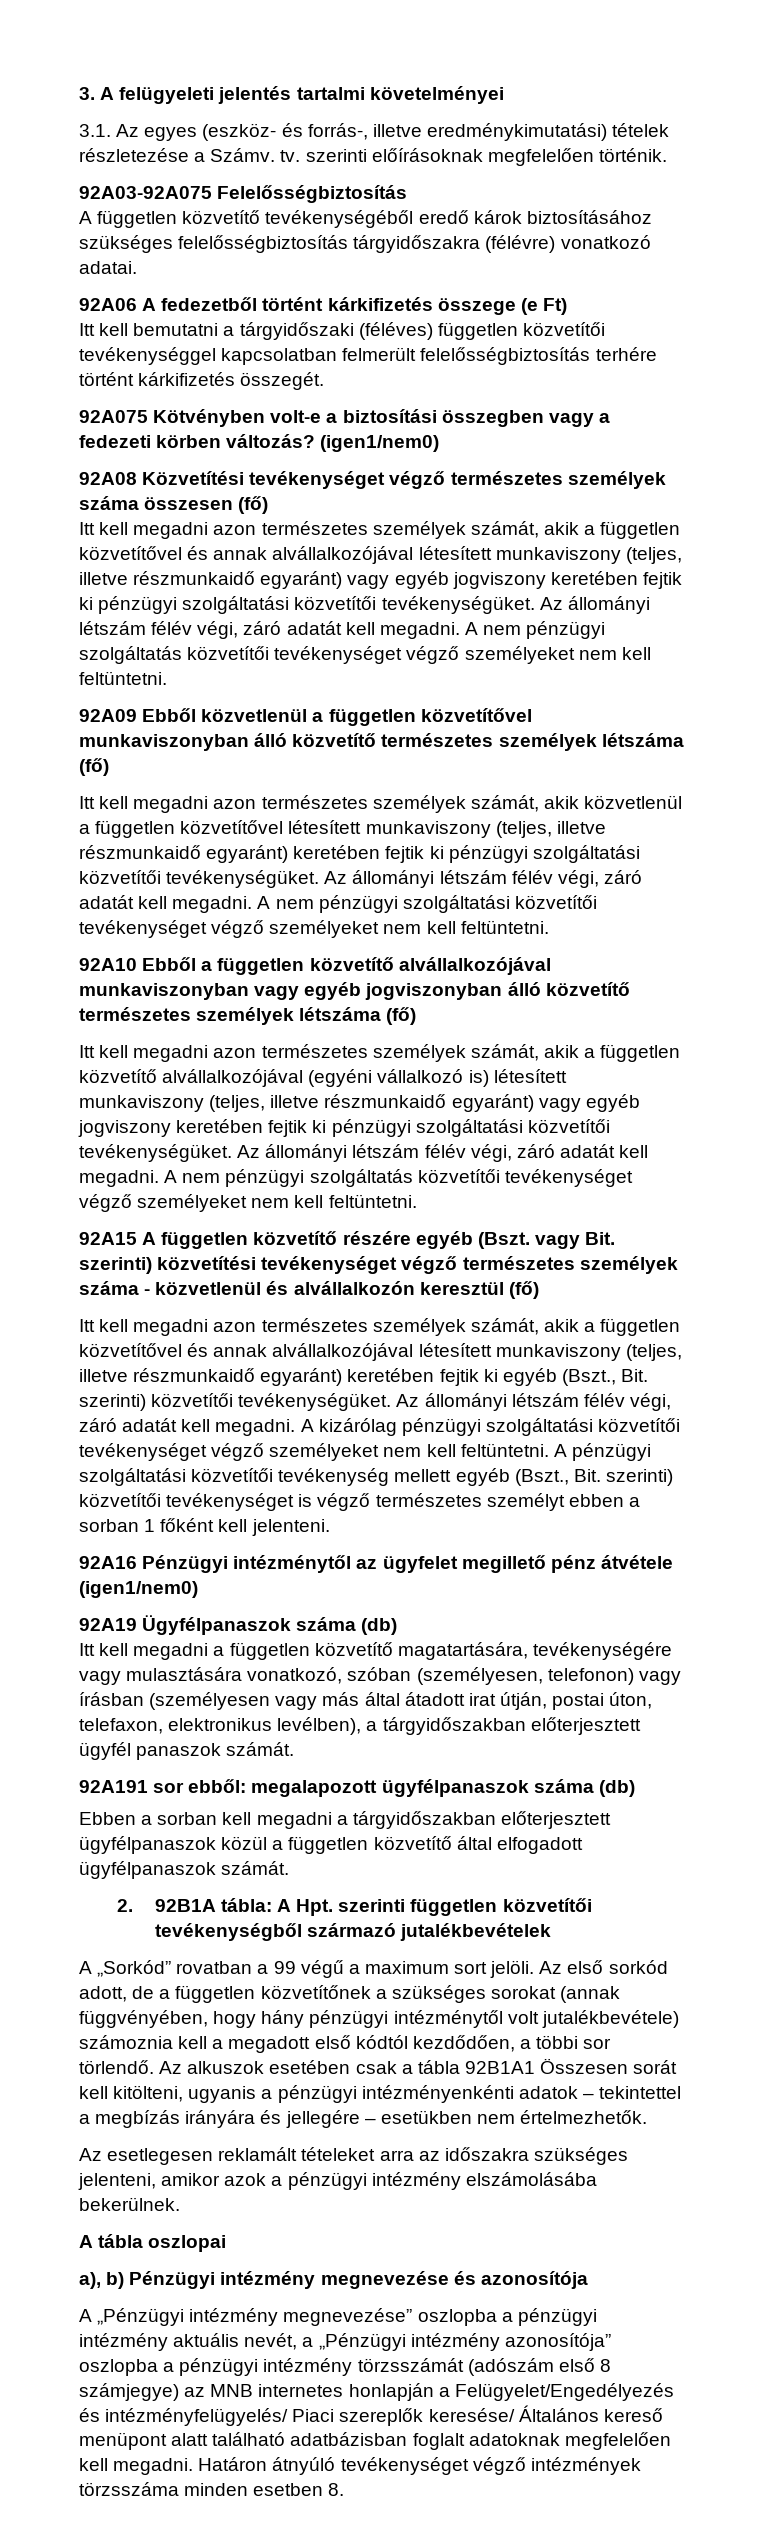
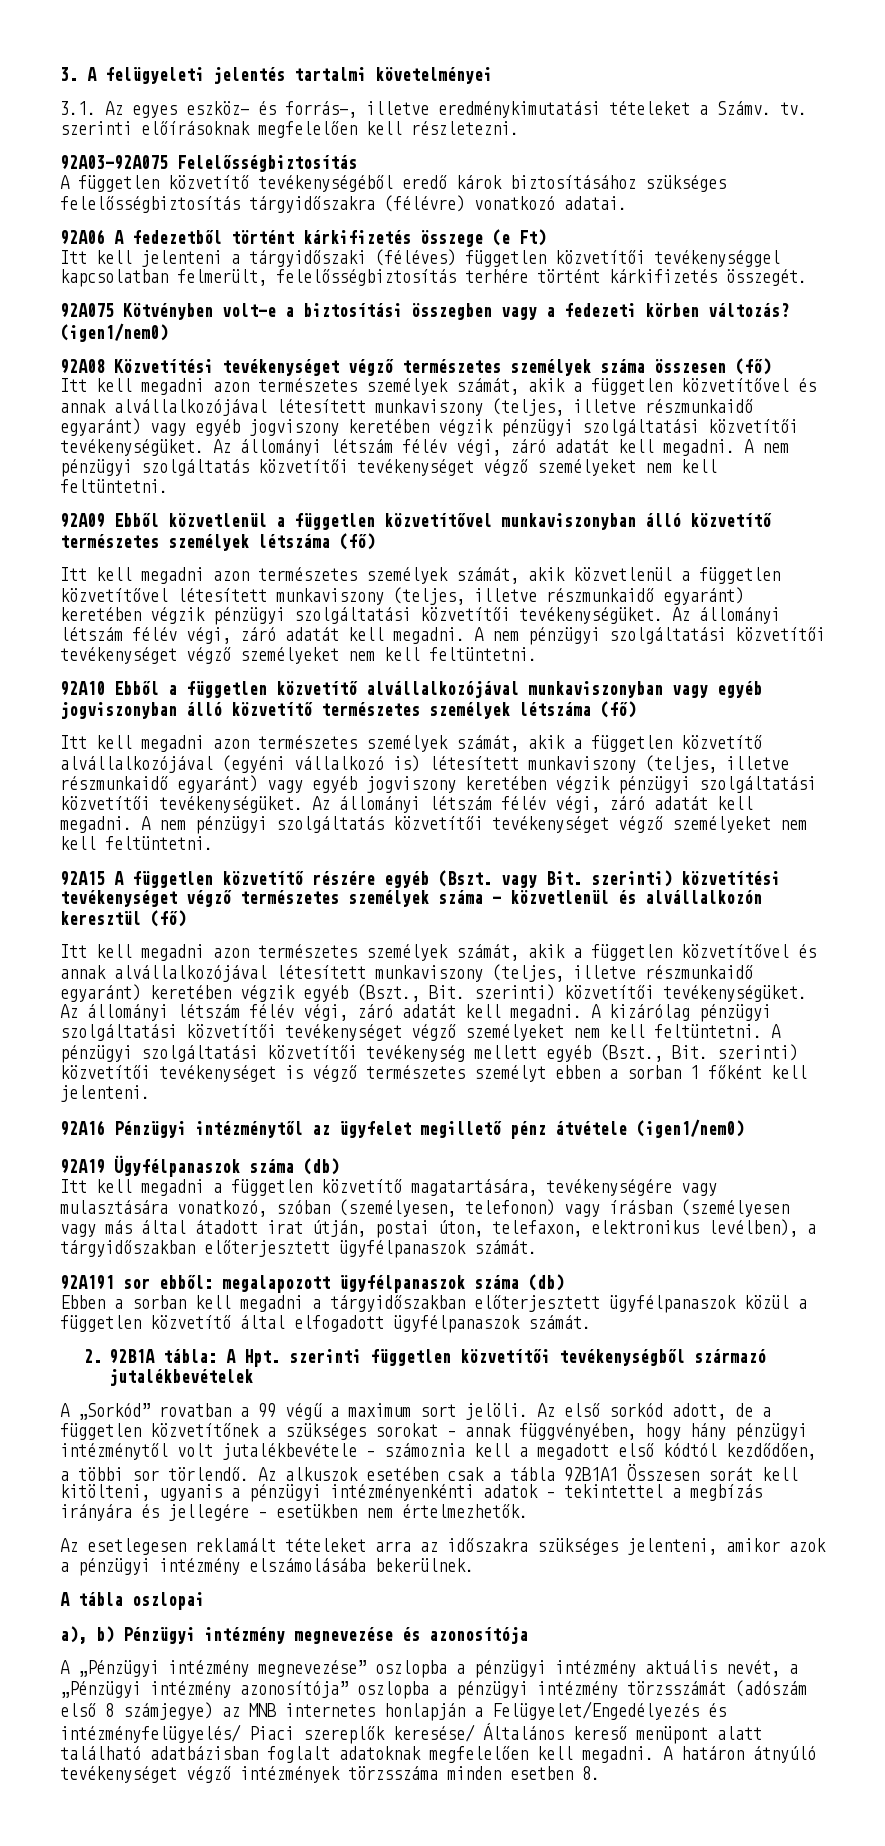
- 3.1. Az egyes (eszköz- és forrás-, illetve eredménykimutatási) tételek részletezése a Számv. tv. szerinti előírásoknak megfelelően történik.
+ 3.1. Az egyes eszköz- és forrás-, illetve eredménykimutatási tételeket a Számv. tv. szerinti előírásoknak megfelelően kell részletezni.
- Itt kell bemutatni a tárgyidőszaki (féléves) független közvetítői tevékenységgel kapcsolatban felmerült felelősségbiztosítás terhére történt kárkifizetés összegét.
+ Itt kell jelenteni a tárgyidőszaki (féléves) független közvetítői tevékenységgel kapcsolatban felmerült, felelősségbiztosítás terhére történt kárkifizetés összegét.
- Itt kell megadni azon természetes személyek számát, akik a független közvetítővel és annak alvállalkozójával létesített munkaviszony (teljes, illetve részmunkaidő egyaránt) vagy egyéb jogviszony keretében fejtik ki pénzügyi szolgáltatási közvetítői tevékenységüket.
+ Itt kell megadni azon természetes személyek számát, akik a független közvetítővel és annak alvállalkozójával létesített munkaviszony (teljes, illetve részmunkaidő egyaránt) vagy egyéb jogviszony keretében végzik pénzügyi szolgáltatási közvetítői tevékenységüket.
- Itt kell megadni azon természetes személyek számát, akik közvetlenül a független közvetítővel létesített munkaviszony (teljes, illetve részmunkaidő egyaránt) keretében fejtik ki pénzügyi szolgáltatási közvetítői tevékenységüket.
+ Itt kell megadni azon természetes személyek számát, akik közvetlenül a független közvetítővel létesített munkaviszony (teljes, illetve részmunkaidő egyaránt) keretében végzik pénzügyi szolgáltatási közvetítői tevékenységüket.
- Itt kell megadni azon természetes személyek számát, akik a független közvetítő alvállalkozójával (egyéni vállalkozó is) létesített munkaviszony (teljes, illetve részmunkaidő egyaránt) vagy egyéb jogviszony keretében fejtik ki pénzügyi szolgáltatási közvetítői tevékenységüket.
+ Itt kell megadni azon természetes személyek számát, akik a független közvetítő alvállalkozójával (egyéni vállalkozó is) létesített munkaviszony (teljes, illetve részmunkaidő egyaránt) vagy egyéb jogviszony keretében végzik pénzügyi szolgáltatási közvetítői tevékenységüket.
- Itt kell megadni azon természetes személyek számát, akik a független közvetítővel és annak alvállalkozójával létesített munkaviszony (teljes, illetve részmunkaidő egyaránt) keretében fejtik ki egyéb (Bszt., Bit. szerinti) közvetítői tevékenységüket.
+ Itt kell megadni azon természetes személyek számát, akik a független közvetítővel és annak alvállalkozójával létesített munkaviszony (teljes, illetve részmunkaidő egyaránt) keretében végzik egyéb (Bszt., Bit. szerinti) közvetítői tevékenységüket.
- Itt kell megadni a független közvetítő magatartására, tevékenységére vagy mulasztására vonatkozó, szóban (személyesen, telefonon) vagy írásban (személyesen vagy más által átadott irat útján, postai úton, telefaxon, elektronikus levélben), a tárgyidőszakban előterjesztett ügyfél panaszok számát.
+ Itt kell megadni a független közvetítő magatartására, tevékenységére vagy mulasztására vonatkozó, szóban (személyesen, telefonon) vagy írásban (személyesen vagy más által átadott irat útján, postai úton, telefaxon, elektronikus levélben), a tárgyidőszakban előterjesztett ügyfélpanaszok számát.
- Az első sorkód adott, de a független közvetítőnek a szükséges sorokat (annak függvényében, hogy hány pénzügyi intézménytől volt jutalékbevétele) számoznia kell a megadott első kódtól kezdődően, a többi sor törlendő.
+ Az első sorkód adott, de a független közvetítőnek a szükséges sorokat – annak függvényében, hogy hány pénzügyi intézménytől volt jutalékbevétele – számoznia kell a megadott első kódtól kezdődően, a többi sor törlendő.
- Határon átnyúló tevékenységet végző intézmények törzsszáma minden esetben 8.
+ A határon átnyúló tevékenységet végző intézmények törzsszáma minden esetben 8.

